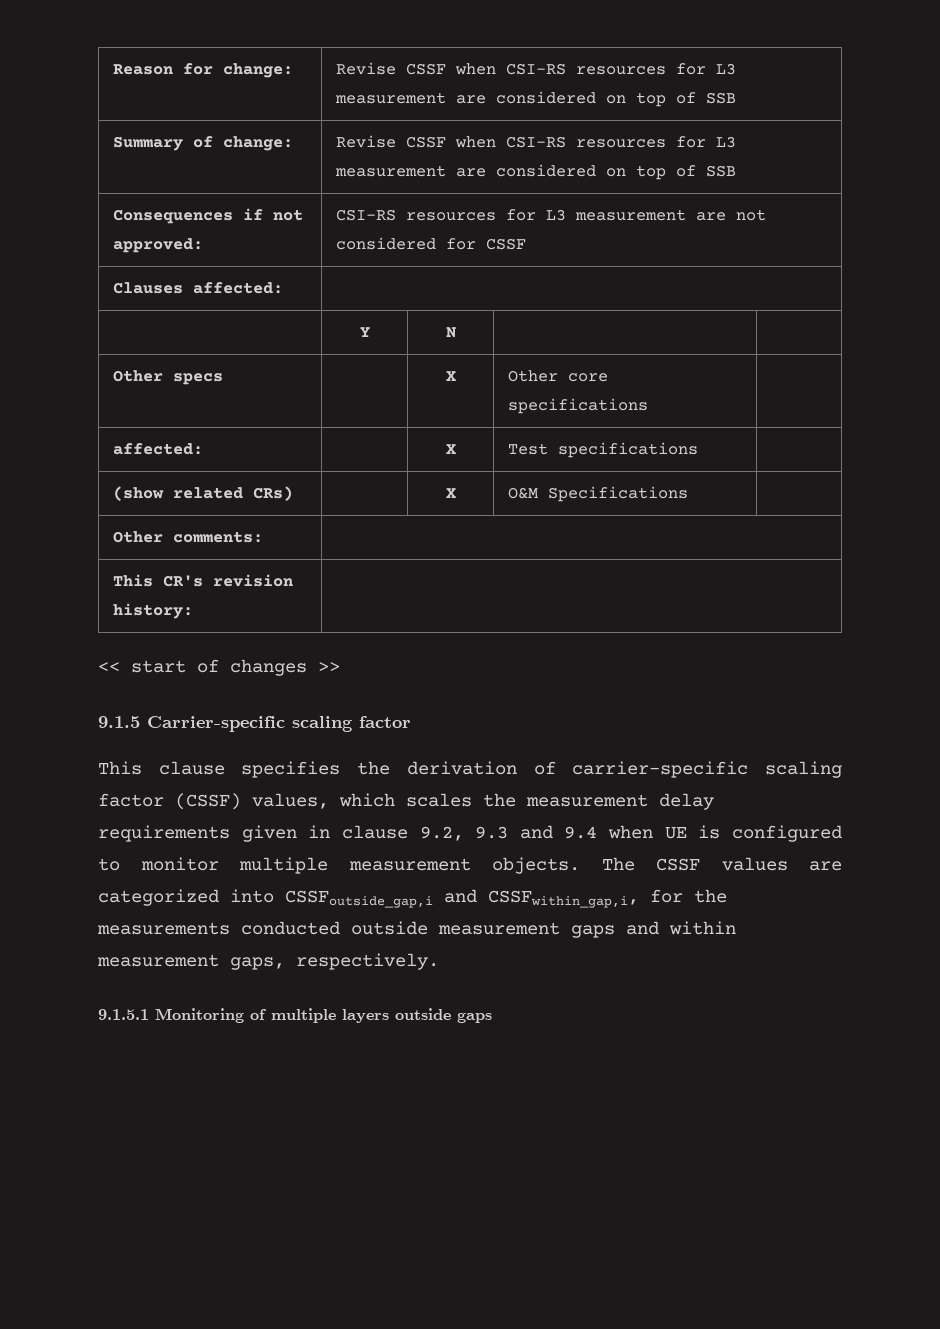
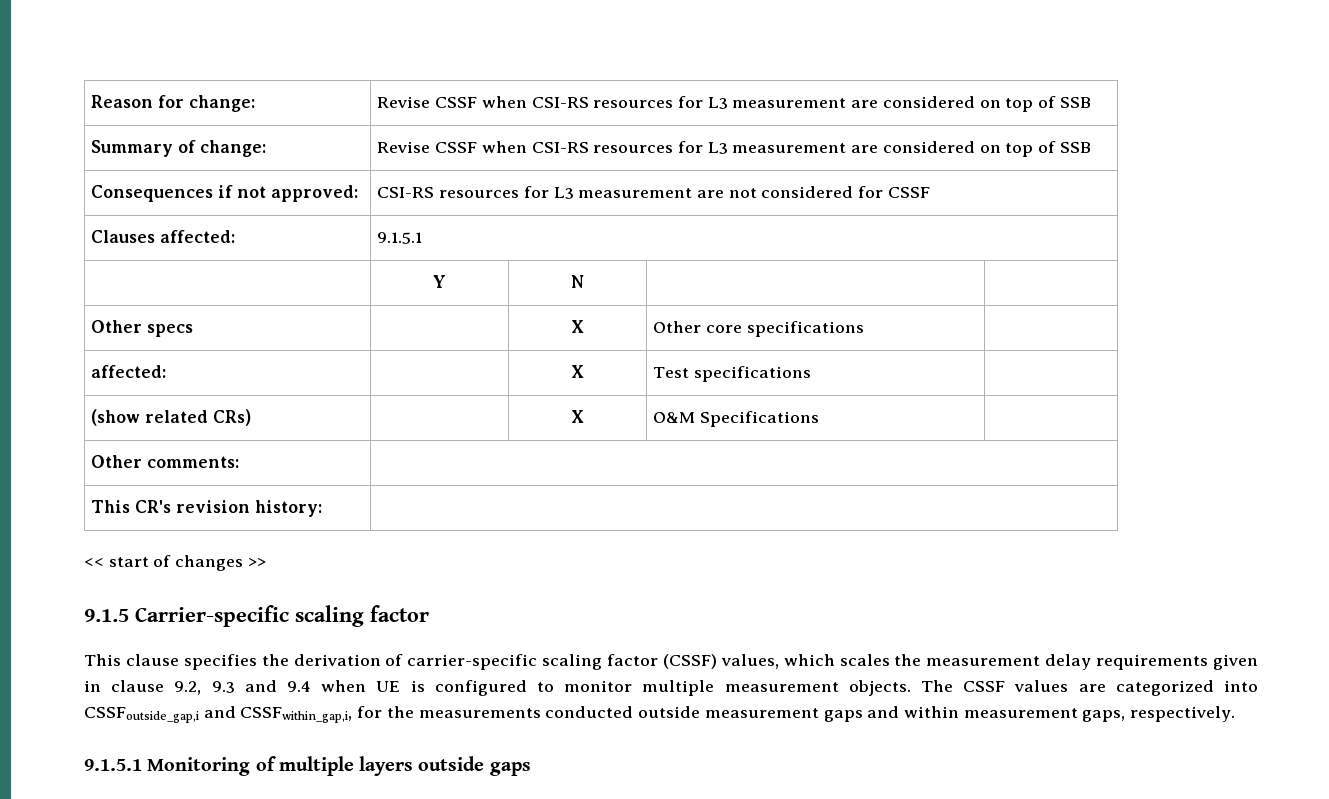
- Clauses affected: |
+ Clauses affected: | 9.1.5.1

